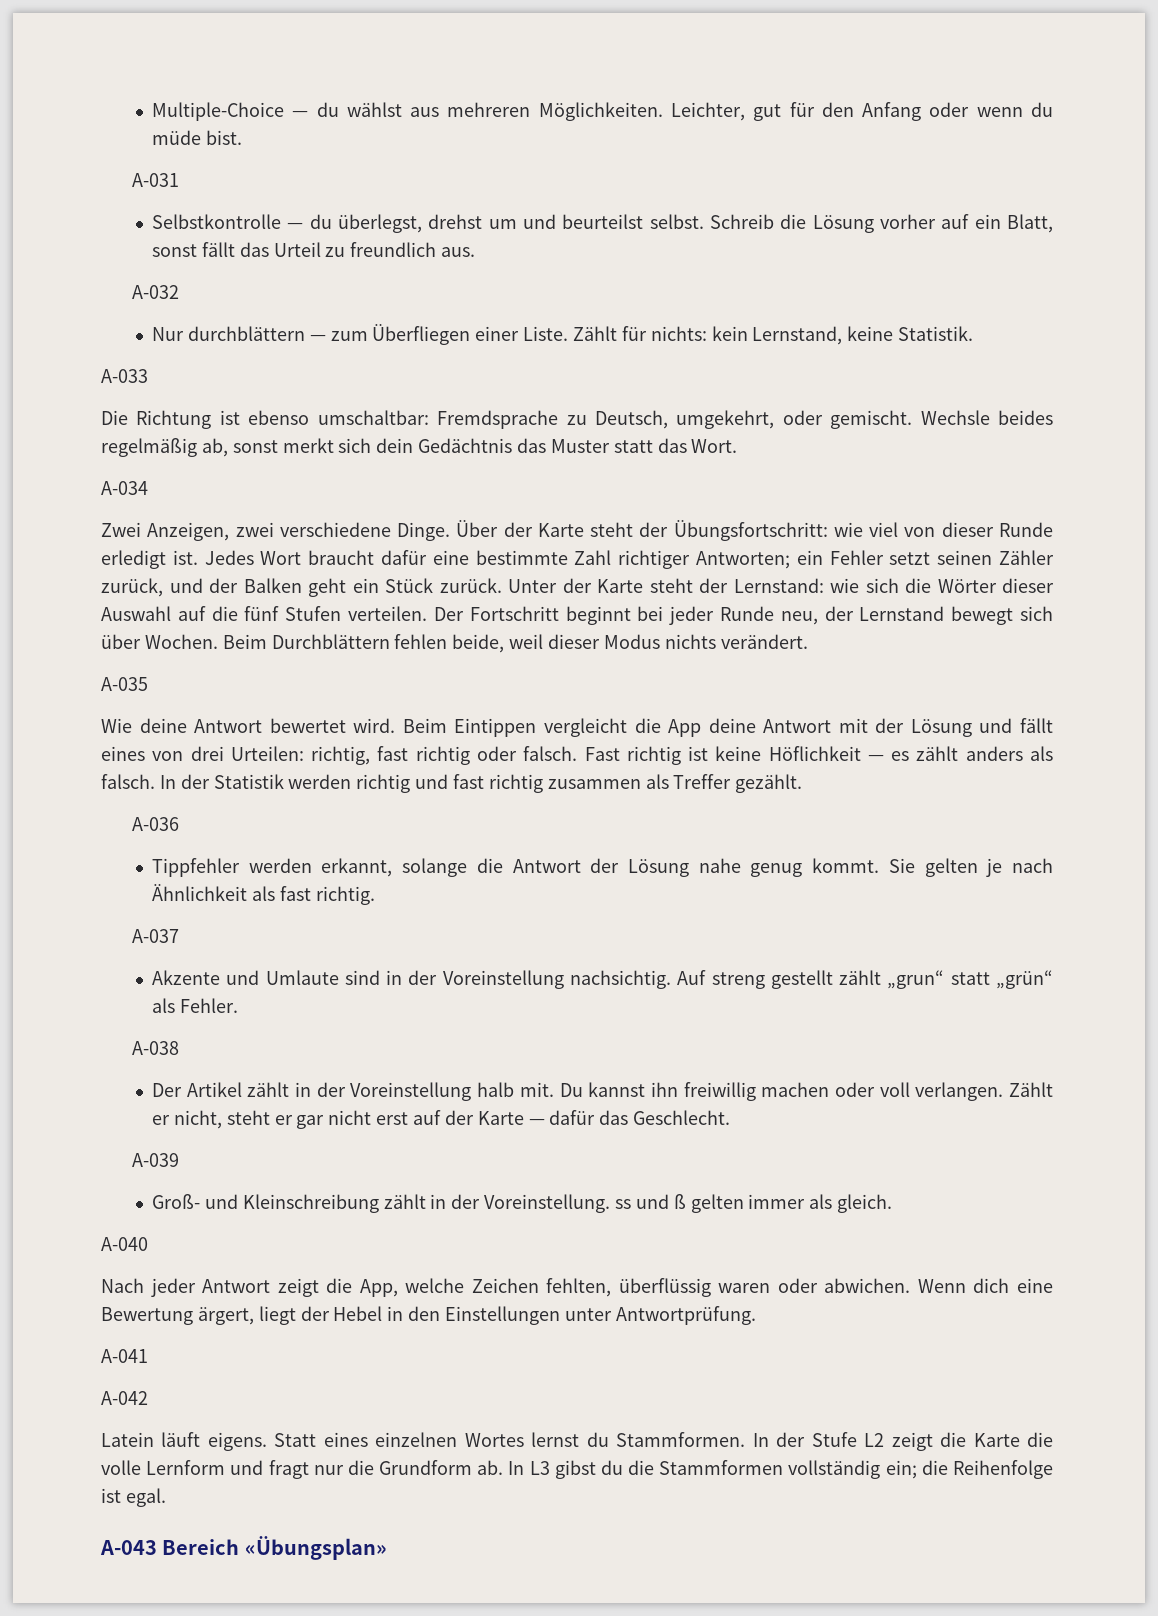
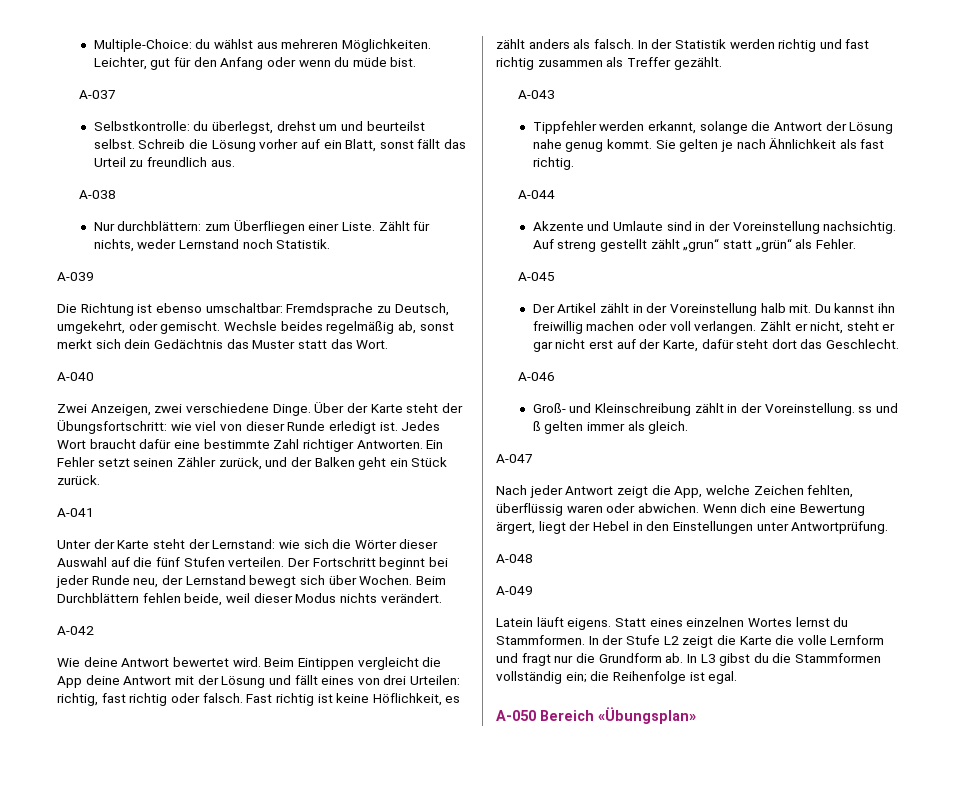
- Multiple-Choice — du wählst aus mehreren Möglichkeiten.
+ Multiple-Choice: du wählst aus mehreren Möglichkeiten.
- A-031
- Selbstkontrolle — du überlegst, drehst um und beurteilst selbst.
+ A-037
+ Selbstkontrolle: du überlegst, drehst um und beurteilst selbst.
- A-032
+ A-038
- Nur durchblättern — zum Überfliegen einer Liste.
+ Nur durchblättern: zum Überfliegen einer Liste.
- Zählt für nichts: kein Lernstand, keine Statistik.
+ Zählt für nichts, weder Lernstand noch Statistik.
- A-033
+ A-039
- A-034
+ A-040
- Jedes Wort braucht dafür eine bestimmte Zahl richtiger Antworten; ein Fehler setzt seinen Zähler zurück, und der Balken geht ein Stück zurück. Unter der Karte steht der Lernstand: wie sich die Wörter dieser Auswahl auf die fünf Stufen verteilen.
+ Jedes Wort braucht dafür eine bestimmte Zahl richtiger Antworten. Ein Fehler setzt seinen Zähler zurück, und der Balken geht ein Stück zurück.
+ A-041
+ Unter der Karte steht der Lernstand: wie sich die Wörter dieser Auswahl auf die fünf Stufen verteilen.
- A-035
+ A-042
- Fast richtig ist keine Höflichkeit — es zählt anders als falsch.
+ Fast richtig ist keine Höflichkeit, es zählt anders als falsch.
- A-036
+ A-043
- A-037
+ A-044
- A-038
+ A-045
- Zählt er nicht, steht er gar nicht erst auf der Karte — dafür das Geschlecht.
+ Zählt er nicht, steht er gar nicht erst auf der Karte, dafür steht dort das Geschlecht.
- A-039
+ A-046
- A-040
+ A-047
- A-041
- A-042
+ A-048
+ A-049
- A-043 Bereich «Übungsplan»
+ A-050 Bereich «Übungsplan»

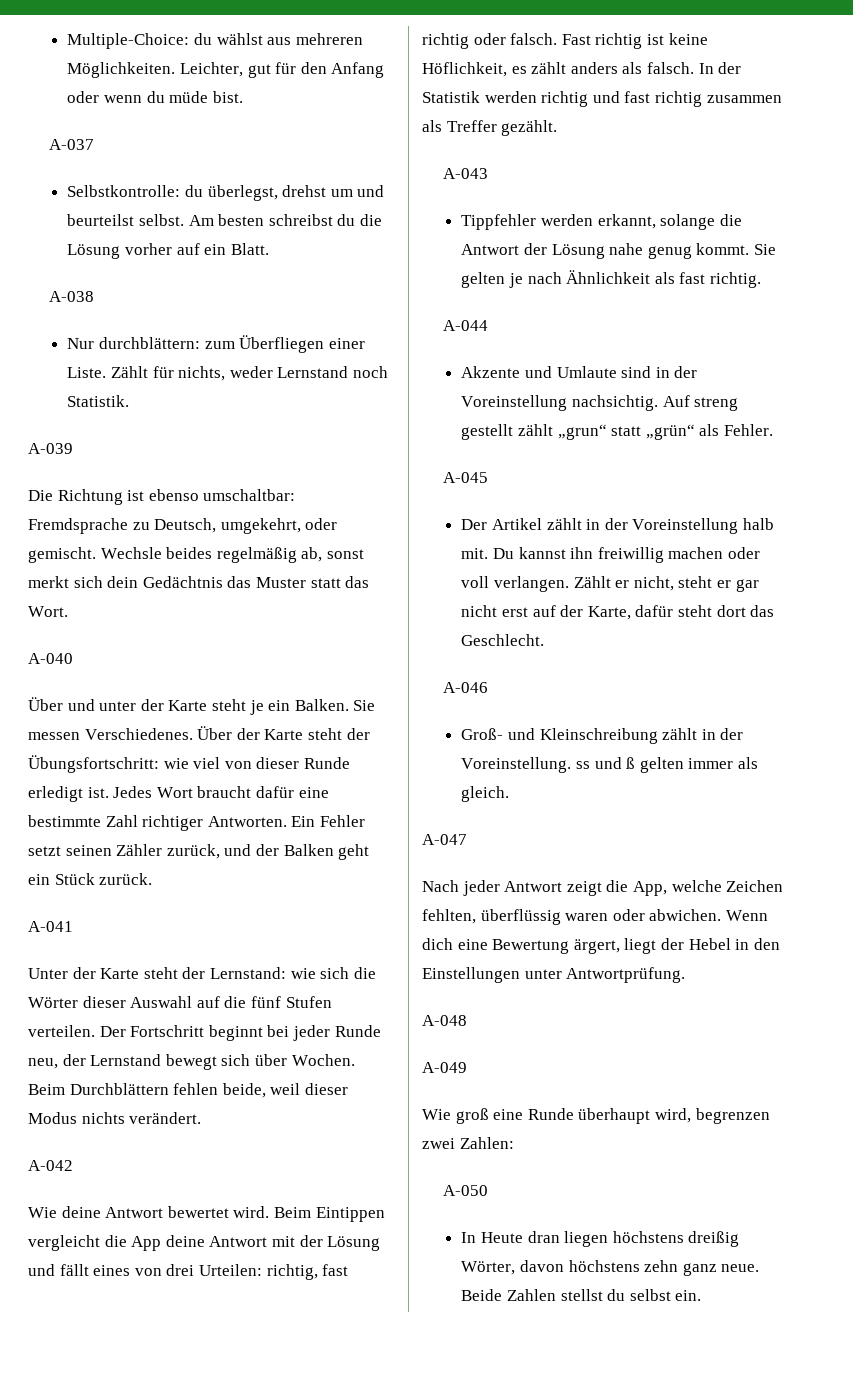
- Schreib die Lösung vorher auf ein Blatt, sonst fällt das Urteil zu freundlich aus.
+ Am besten schreibst du die Lösung vorher auf ein Blatt.
- Zwei Anzeigen, zwei verschiedene Dinge.
+ Über und unter der Karte steht je ein Balken. Sie messen Verschiedenes.
- Latein läuft eigens. Statt eines einzelnen Wortes lernst du Stammformen. In der Stufe L2 zeigt die Karte die volle Lernform und fragt nur die Grundform ab. In L3 gibst du die Stammformen vollständig ein; die Reihenfolge ist egal.
- A-050 Bereich «Übungsplan»
+ Wie groß eine Runde überhaupt wird, begrenzen zwei Zahlen:
+ A-050
+ In Heute dran liegen höchstens dreißig Wörter, davon höchstens zehn ganz neue. Beide Zahlen stellst du selbst ein.

